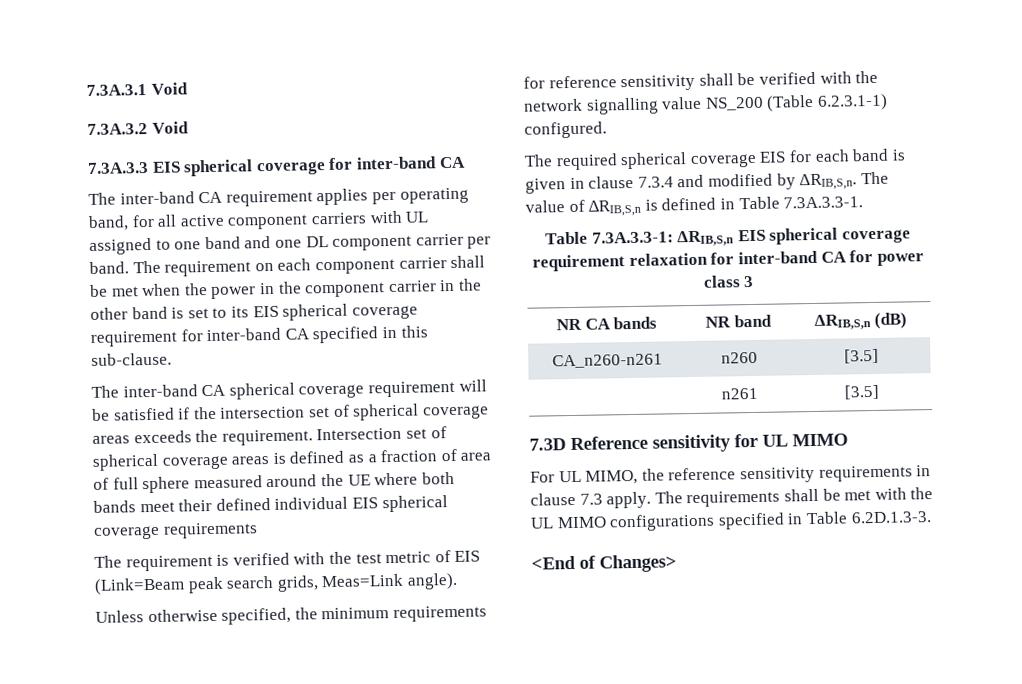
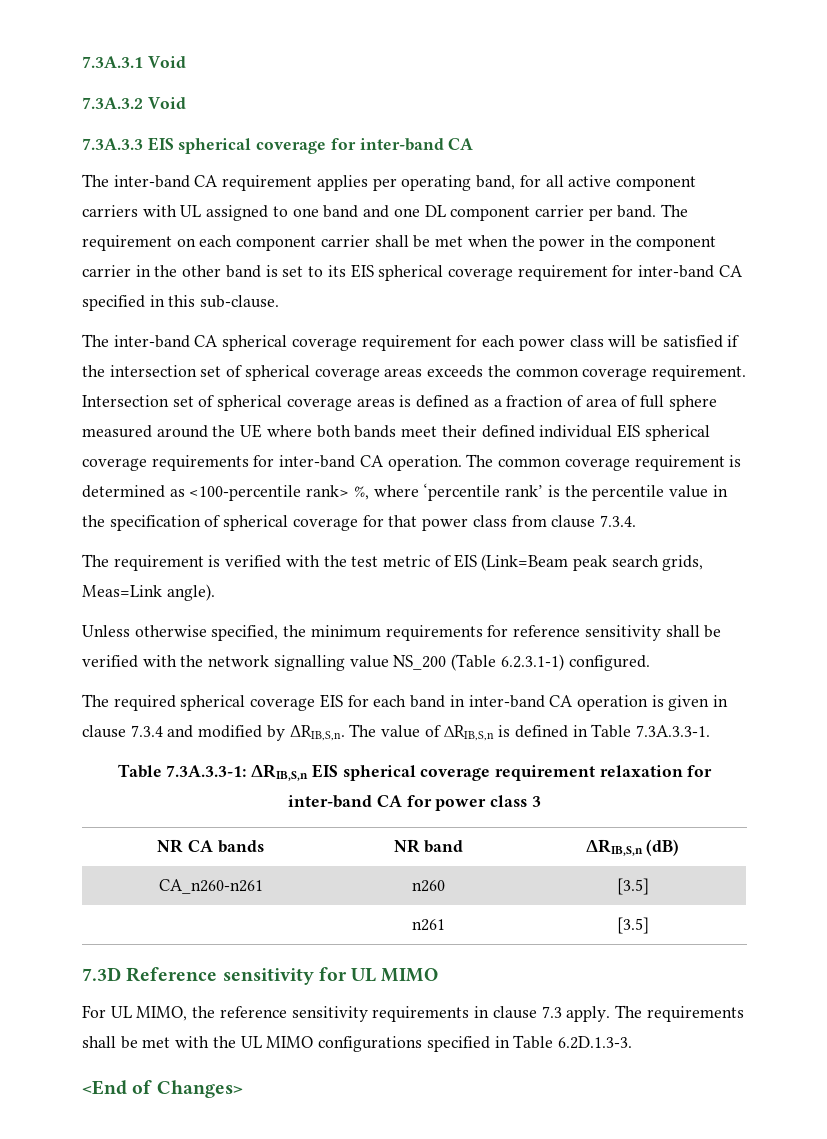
- The inter-band CA spherical coverage requirement will be satisfied if the intersection set of spherical coverage areas exceeds the requirement.
+ The inter-band CA spherical coverage requirement for each power class will be satisfied if the intersection set of spherical coverage areas exceeds the common coverage requirement.
- Intersection set of spherical coverage areas is defined as a fraction of area of full sphere measured around the UE where both bands meet their defined individual EIS spherical coverage requirements
+ Intersection set of spherical coverage areas is defined as a fraction of area of full sphere measured around the UE where both bands meet their defined individual EIS spherical coverage requirements for inter-band CA operation. The common coverage requirement is determined as <100-percentile rank> %, where ‘percentile rank’ is the percentile value in the specification of spherical coverage for that power class from clause 7.3.4.
- The required spherical coverage EIS for each band is given in clause 7.3.4 and modified by ΔRIB,S,n.
+ The required spherical coverage EIS for each band in inter-band CA operation is given in clause 7.3.4 and modified by ΔRIB,S,n.

